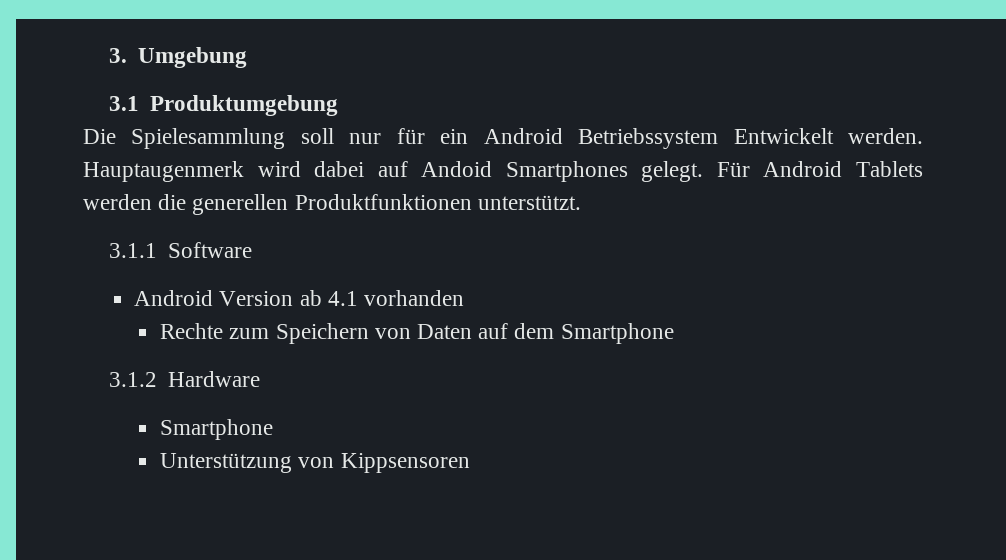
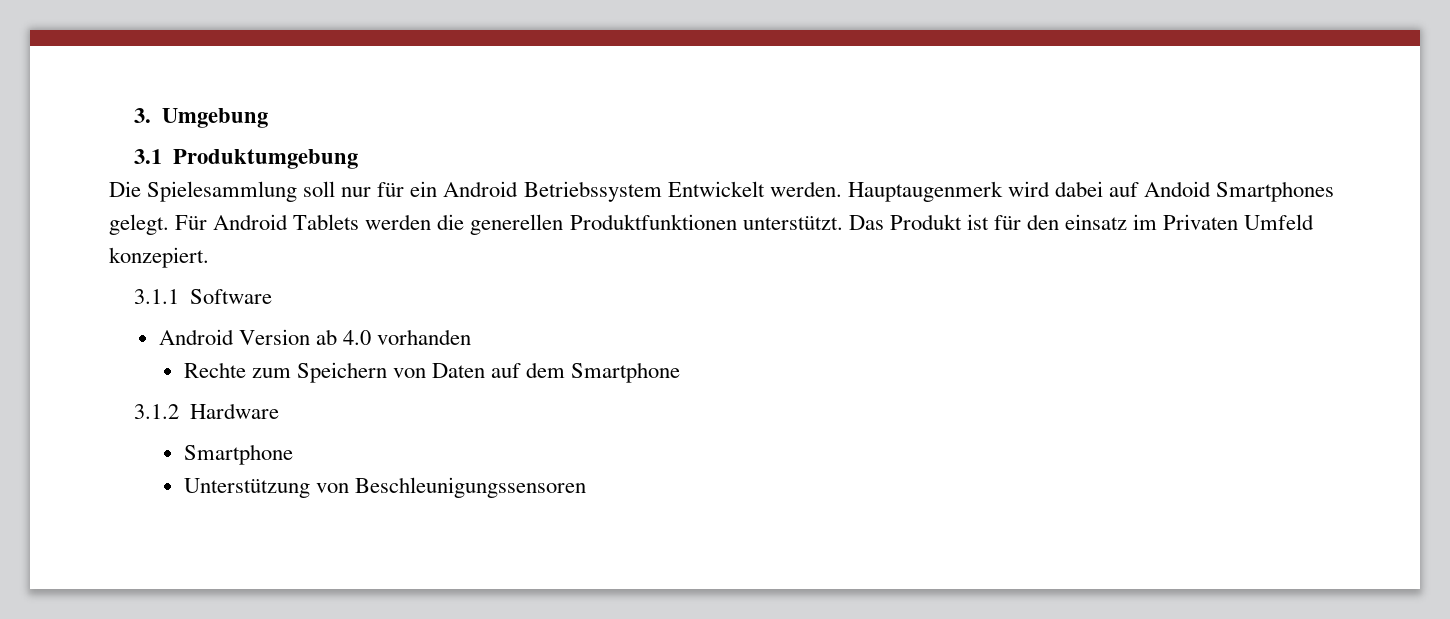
+ Das Produkt ist für den einsatz im Privaten Umfeld konzepiert.
- Android Version ab 4.1 vorhanden
+ Android Version ab 4.0 vorhanden
- Unterstützung von Kippsensoren
+ Unterstützung von Beschleunigungssensoren

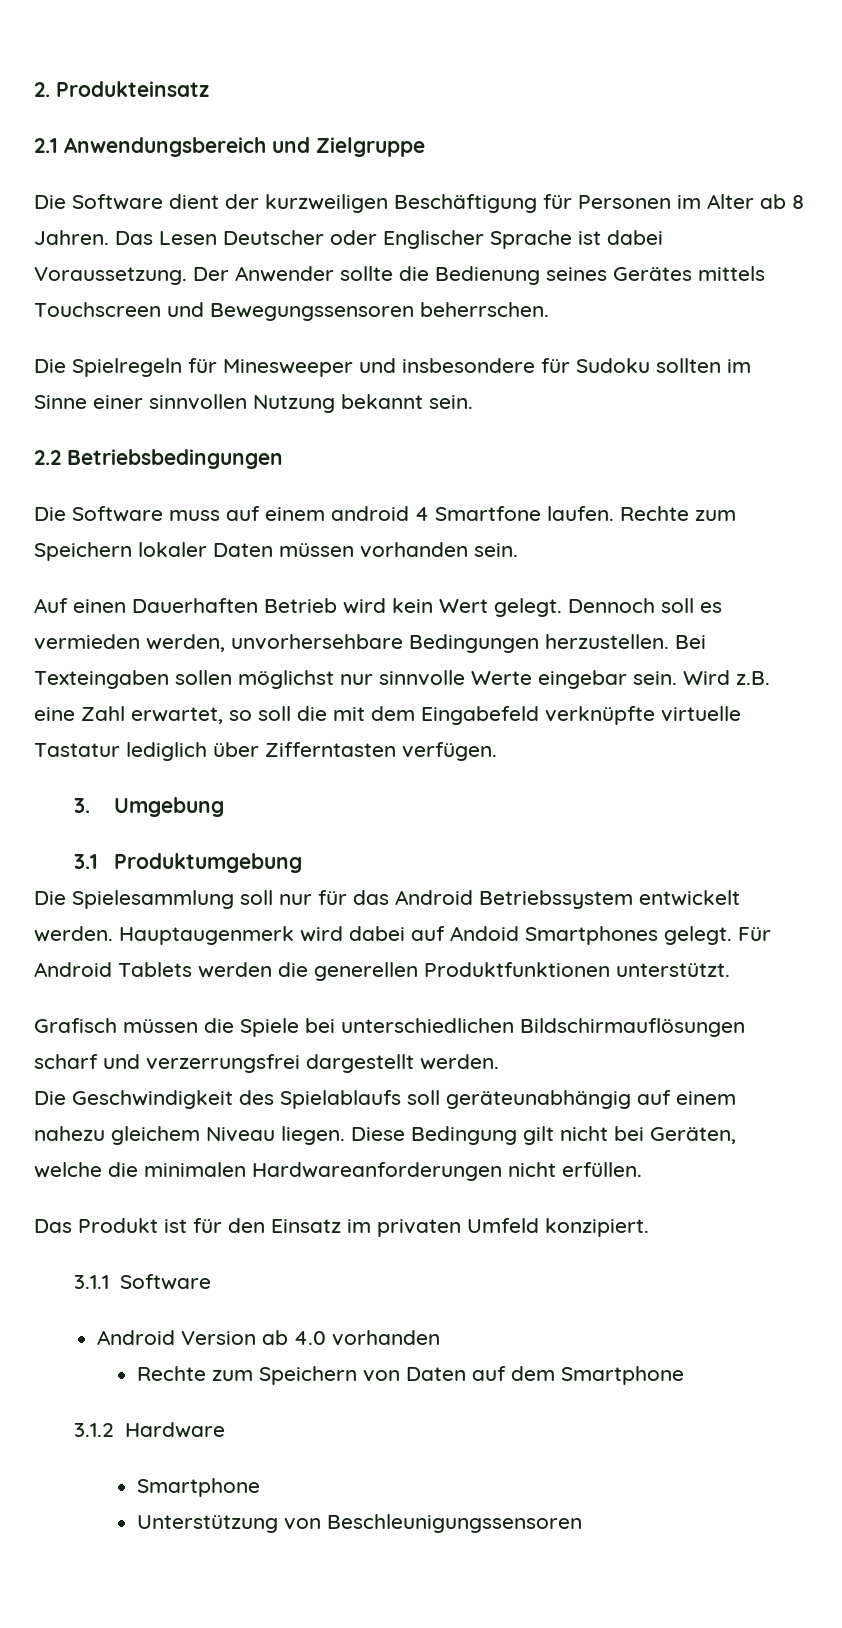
+ 2. Produkteinsatz
+ 2.1 Anwendungsbereich und Zielgruppe
+ Die Software dient der kurzweiligen Beschäftigung für Personen im Alter ab 8 Jahren. Das Lesen Deutscher oder Englischer Sprache ist dabei Voraussetzung. Der Anwender sollte die Bedienung seines Gerätes mittels Touchscreen und Bewegungssensoren beherrschen.
+ Die Spielregeln für Minesweeper und insbesondere für Sudoku sollten im Sinne einer sinnvollen Nutzung bekannt sein.
+ 2.2 Betriebsbedingungen
+ Die Software muss auf einem android 4 Smartfone laufen. Rechte zum Speichern lokaler Daten müssen vorhanden sein.
+ Auf einen Dauerhaften Betrieb wird kein Wert gelegt. Dennoch soll es vermieden werden, unvorhersehbare Bedingungen herzustellen. Bei Texteingaben sollen möglichst nur sinnvolle Werte eingebar sein. Wird z.B. eine Zahl erwartet, so soll die mit dem Eingabefeld verknüpfte virtuelle Tastatur lediglich über Zifferntasten verfügen.
- Die Spielesammlung soll nur für ein Android Betriebssystem Entwickelt werden.
+ Die Spielesammlung soll nur für das Android Betriebssystem entwickelt werden.
- Für Android Tablets werden die generellen Produktfunktionen unterstützt. Das Produkt ist für den einsatz im Privaten Umfeld konzepiert.
+ Für Android Tablets werden die generellen Produktfunktionen unterstützt.
+ Grafisch müssen die Spiele bei unterschiedlichen Bildschirmauflösungen scharf und verzerrungsfrei dargestellt werden.
+ Die Geschwindigkeit des Spielablaufs soll geräteunabhängig auf einem nahezu gleichem Niveau liegen. Diese Bedingung gilt nicht bei Geräten, welche die minimalen Hardwareanforderungen nicht erfüllen.
+ Das Produkt ist für den Einsatz im privaten Umfeld konzipiert.

